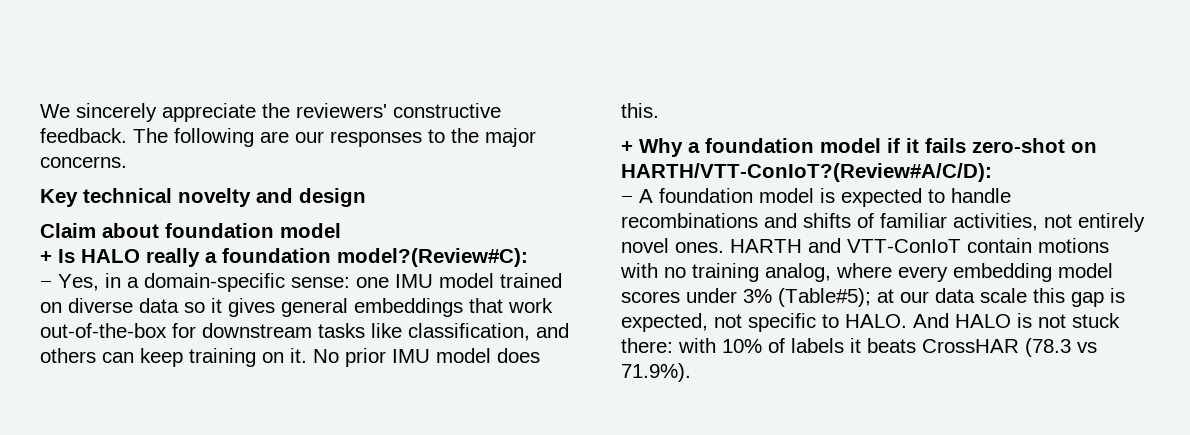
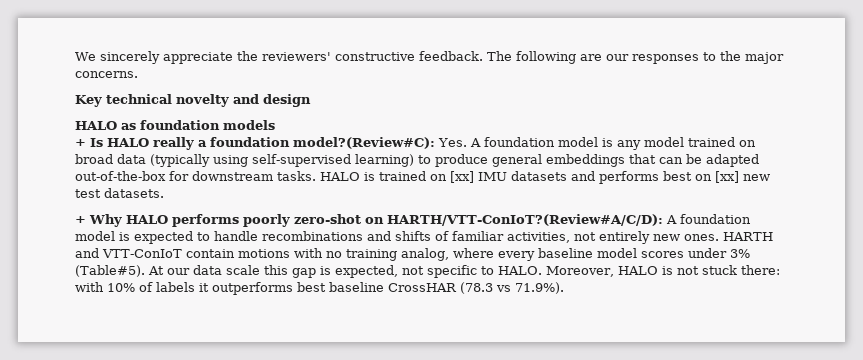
- Claim about foundation model
+ HALO as foundation models
- + Is HALO really a foundation model?(Review#C):
- − Yes, in a domain-specific sense: one IMU model trained on diverse data so it gives general embeddings that work out-of-the-box for downstream tasks like classification, and others can keep training on it. No prior IMU model does this.
- + Why a foundation model if it fails zero-shot on HARTH/VTT-ConIoT?(Review#A/C/D):
- − A foundation model is expected to handle recombinations and shifts of familiar activities, not entirely novel ones.
+ + Is HALO really a foundation model?(Review#C): Yes. A foundation model is any model trained on broad data (typically using self-supervised learning) to produce general embeddings that can be adapted out-of-the-box for downstream tasks. HALO is trained on [xx] IMU datasets and performs best on [xx] new test datasets.
+ + Why HALO performs poorly zero-shot on HARTH/VTT-ConIoT?(Review#A/C/D): A foundation model is expected to handle recombinations and shifts of familiar activities, not entirely new ones.
- HARTH and VTT-ConIoT contain motions with no training analog, where every embedding model scores under 3% (Table#5); at our data scale this gap is expected, not specific to HALO.
+ HARTH and VTT-ConIoT contain motions with no training analog, where every baseline model scores under 3% (Table#5). At our data scale this gap is expected, not specific to HALO.
- And HALO is not stuck there: with 10% of labels it beats CrossHAR (78.3 vs 71.9%).
+ Moreover, HALO is not stuck there: with 10% of labels it outperforms best baseline CrossHAR (78.3 vs 71.9%).

